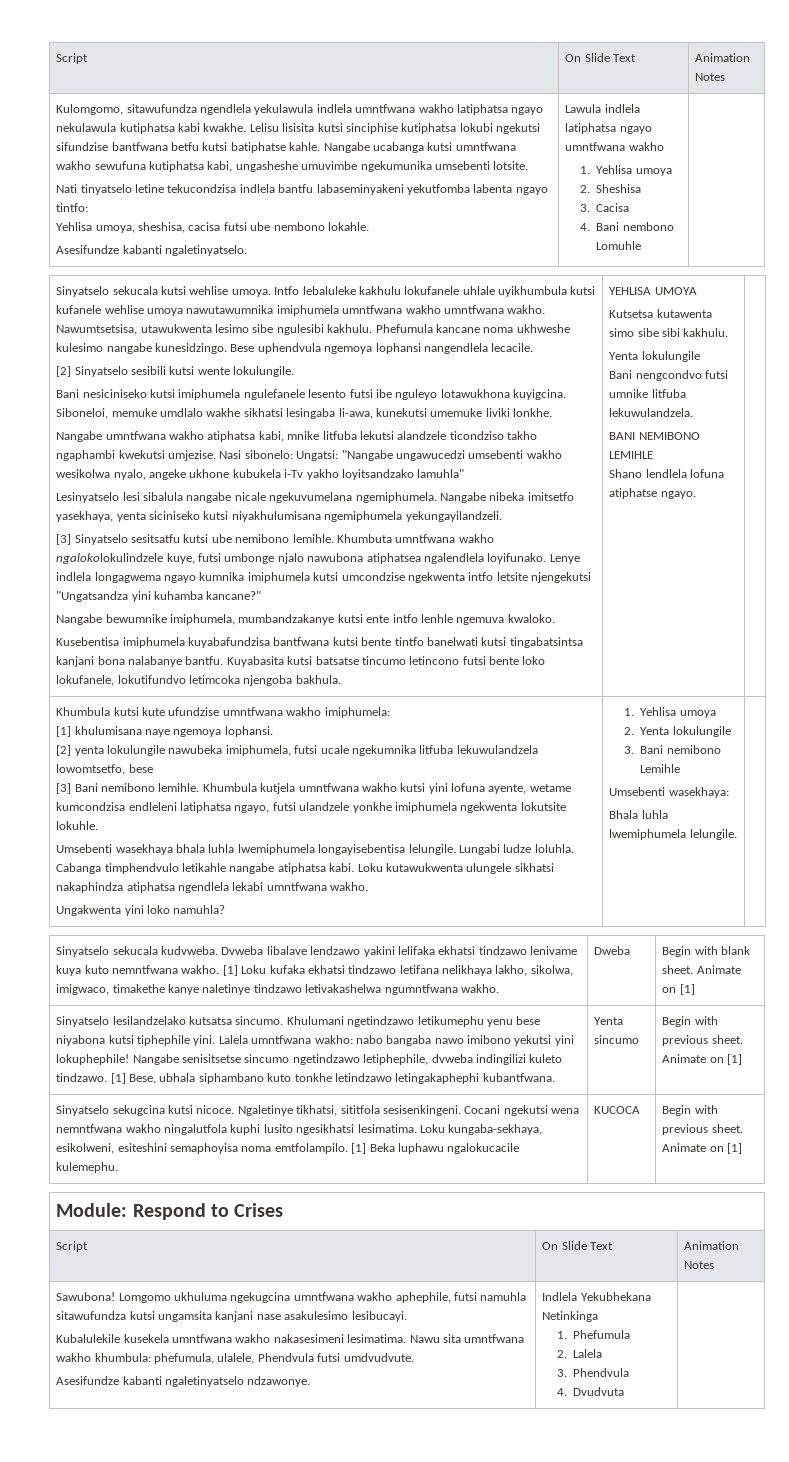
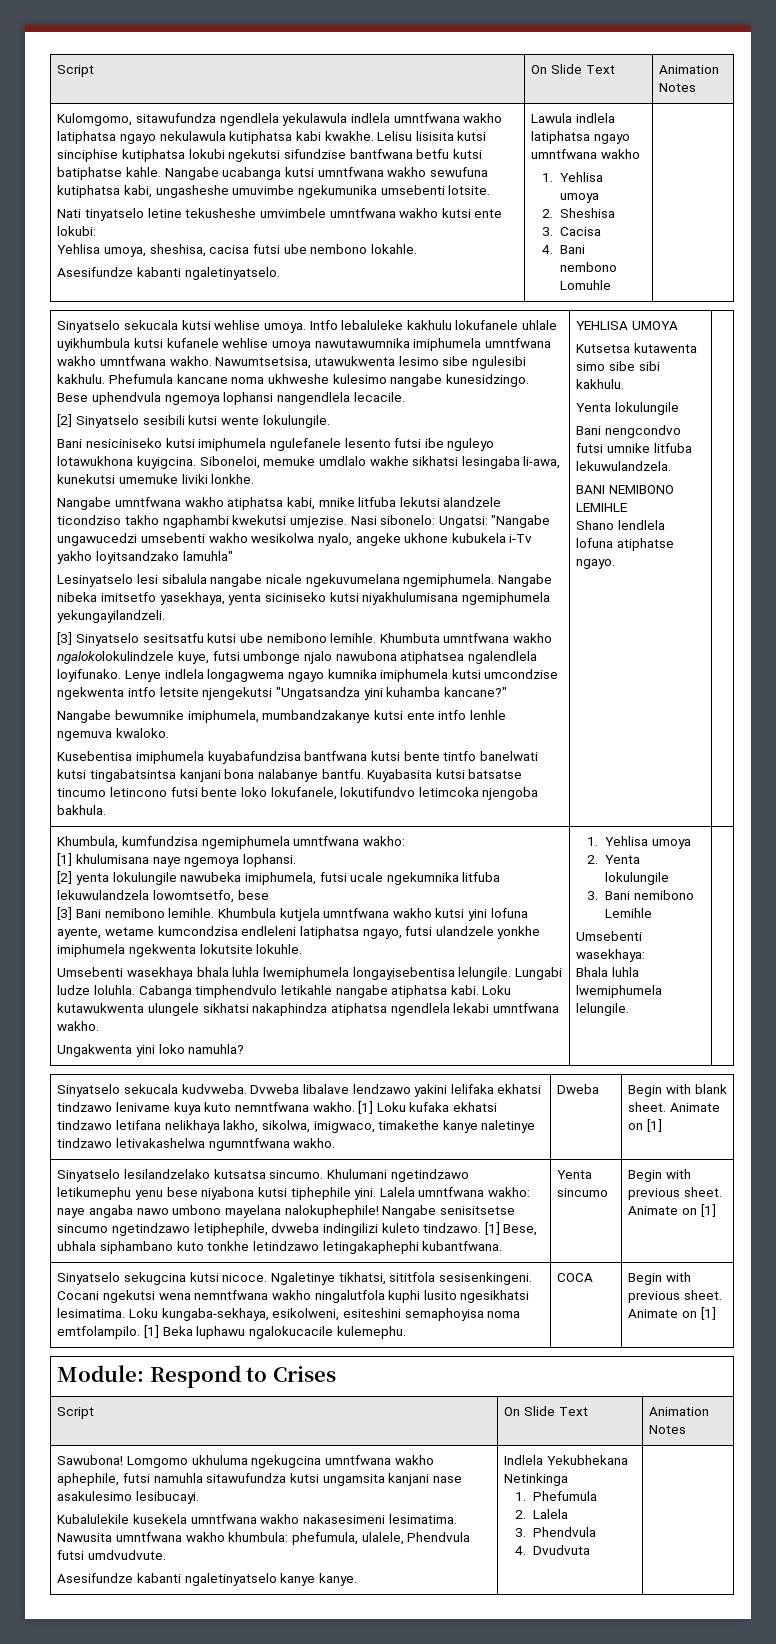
- Nati tinyatselo letine tekucondzisa indlela bantfu labaseminyakeni yekutfomba labenta ngayo tintfo:
+ Nati tinyatselo letine tekusheshe umvimbele umntfwana wakho kutsi ente lokubi:
- Khumbula kutsi kute ufundzise umntfwana wakho imiphumela:
+ Khumbula, kumfundzisa ngemiphumela umntfwana wakho:
- Lalela umntfwana wakho: nabo bangaba nawo imibono yekutsi yini lokuphephile!
+ Lalela umntfwana wakho: naye angaba nawo umbono mayelana nalokuphephile!
- Sinyatselo sekugcina kutsi nicoce. Ngaletinye tikhatsi, sititfola sesisenkingeni. Cocani ngekutsi wena nemntfwana wakho ningalutfola kuphi lusito ngesikhatsi lesimatima. Loku kungaba-sekhaya, esikolweni, esiteshini semaphoyisa noma emtfolampilo. [1] Beka luphawu ngalokucacile kulemephu. | KUCOCA | Begin with previous sheet. Animate on [1]
+ Sinyatselo sekugcina kutsi nicoce. Ngaletinye tikhatsi, sititfola sesisenkingeni. Cocani ngekutsi wena nemntfwana wakho ningalutfola kuphi lusito ngesikhatsi lesimatima. Loku kungaba-sekhaya, esikolweni, esiteshini semaphoyisa noma emtfolampilo. [1] Beka luphawu ngalokucacile kulemephu. | COCA | Begin with previous sheet. Animate on [1]
- Nawu sita umntfwana wakho khumbula: phefumula, ulalele, Phendvula futsi umdvudvute.
+ Nawusita umntfwana wakho khumbula: phefumula, ulalele, Phendvula futsi umdvudvute.
- Asesifundze kabanti ngaletinyatselo ndzawonye.
+ Asesifundze kabanti ngaletinyatselo kanye kanye.

